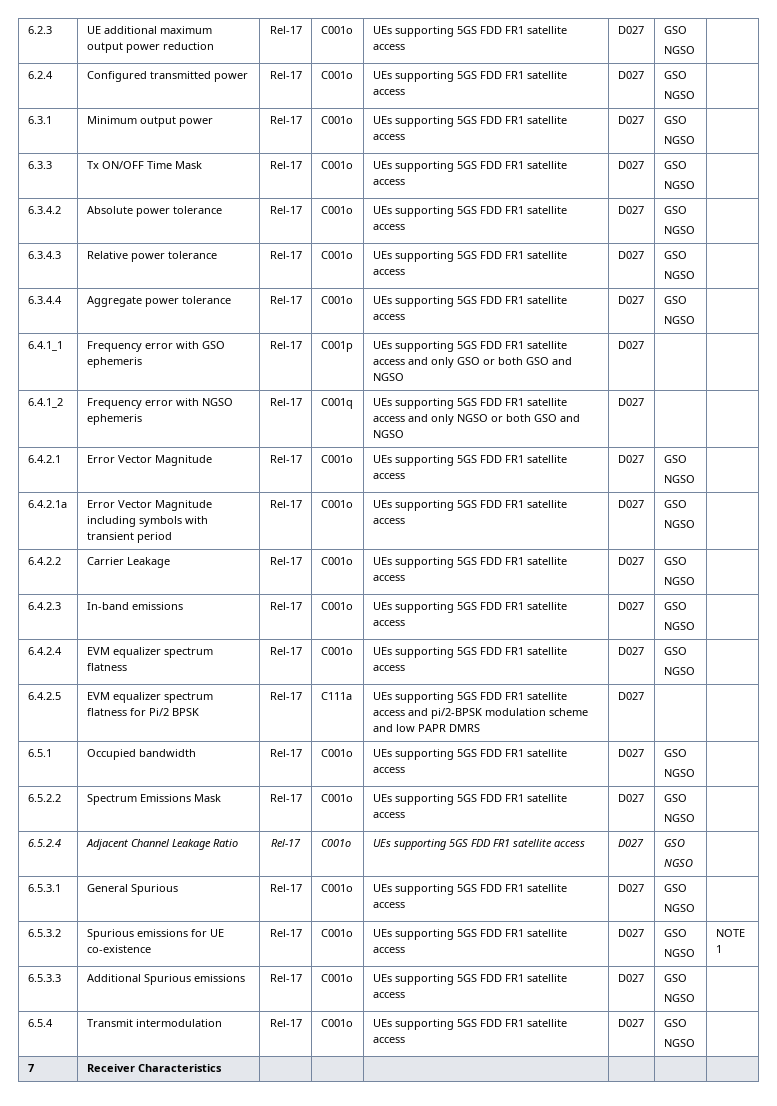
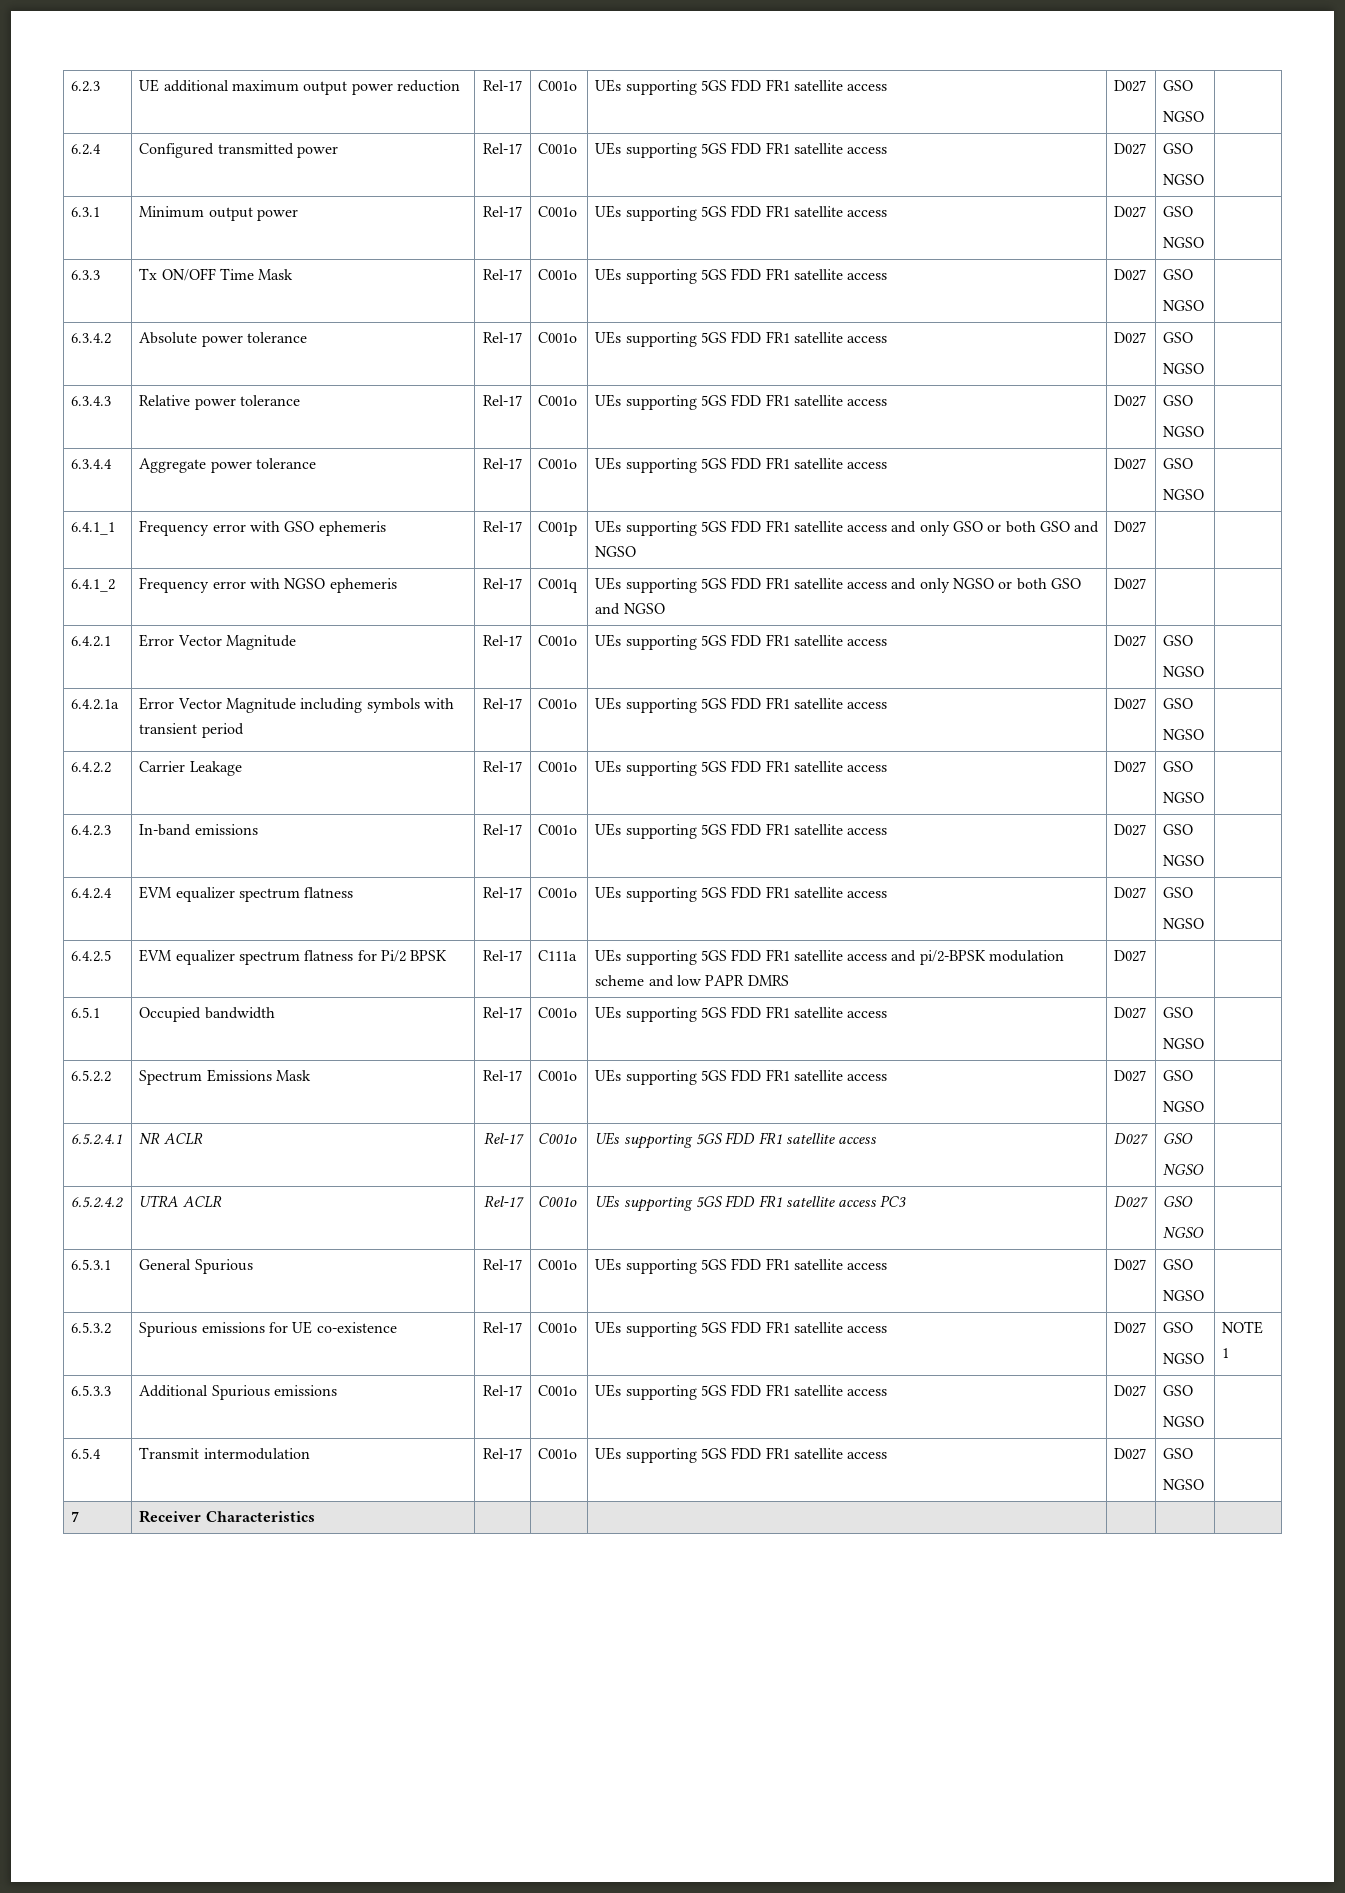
- 6.5.2.4 | Adjacent Channel Leakage Ratio | Rel-17 | C001o | UEs supporting 5GS FDD FR1 satellite access | D027 | GSO
+ 6.5.2.4.1 | NR ACLR | Rel-17 | C001o | UEs supporting 5GS FDD FR1 satellite access | D027 | GSO
+ 6.5.2.4.2 | UTRA ACLR | Rel-17 | C001o | UEs supporting 5GS FDD FR1 satellite access PC3 | D027 | GSO
+ NGSO |

